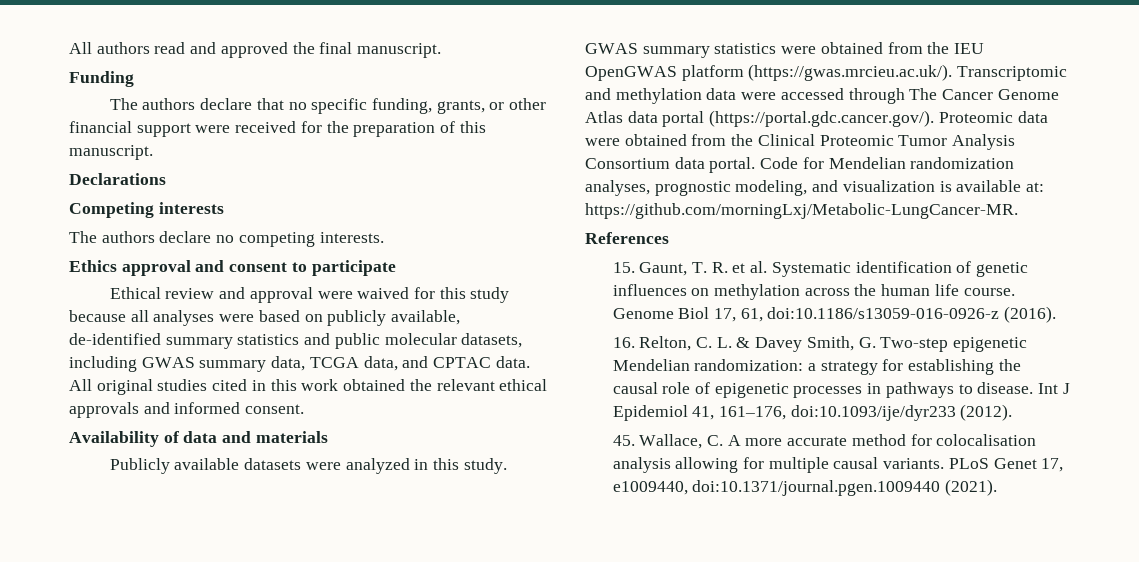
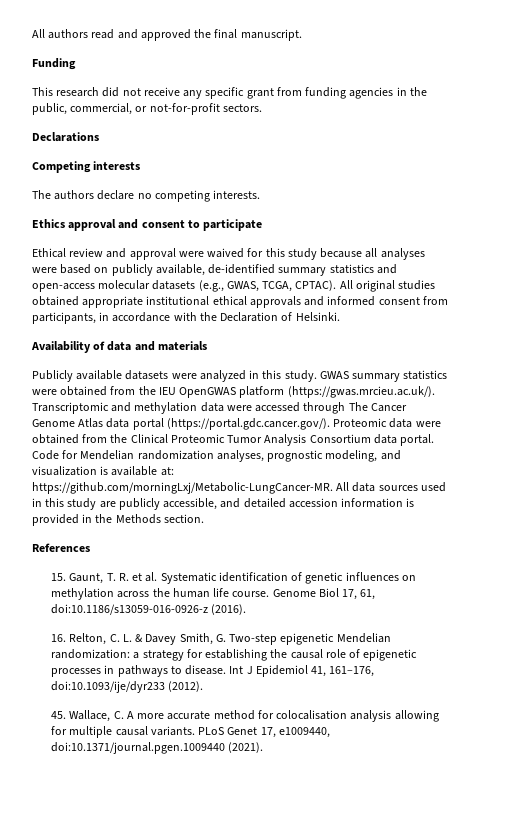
- The authors declare that no specific funding, grants, or other financial support were received for the preparation of this manuscript.
+ This research did not receive any specific grant from funding agencies in the public, commercial, or not-for-profit sectors.
- Ethical review and approval were waived for this study because all analyses were based on publicly available, de-identified summary statistics and public molecular datasets, including GWAS summary data, TCGA data, and CPTAC data. All original studies cited in this work obtained the relevant ethical approvals and informed consent.
+ Ethical review and approval were waived for this study because all analyses were based on publicly available, de-identified summary statistics and open-access molecular datasets (e.g., GWAS, TCGA, CPTAC). All original studies obtained appropriate institutional ethical approvals and informed consent from participants, in accordance with the Declaration of Helsinki.
- Code for Mendelian randomization analyses, prognostic modeling, and visualization is available at: https://github.com/morningLxj/Metabolic-LungCancer-MR.
+ Code for Mendelian randomization analyses, prognostic modeling, and visualization is available at: https://github.com/morningLxj/Metabolic-LungCancer-MR. All data sources used in this study are publicly accessible, and detailed accession information is provided in the Methods section.

